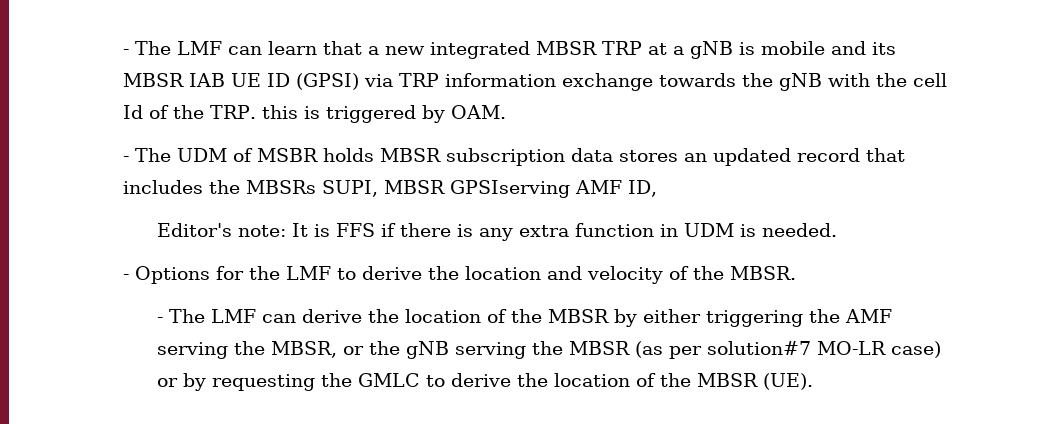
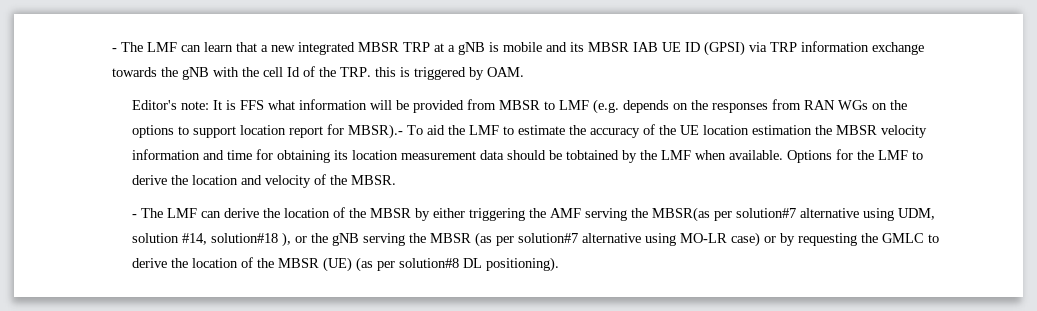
- - The UDM of MSBR holds MBSR subscription data stores an updated record that includes the MBSRs SUPI, MBSR GPSIserving AMF ID,
- Editor's note: It is FFS if there is any extra function in UDM is needed.
- - Options for the LMF to derive the location and velocity of the MBSR.
+ Editor's note: It is FFS what information will be provided from MBSR to LMF (e.g. depends on the responses from RAN WGs on the options to support location report for MBSR).- To aid the LMF to estimate the accuracy of the UE location estimation the MBSR velocity information and time for obtaining its location measurement data should be tobtained by the LMF when available. Options for the LMF to derive the location and velocity of the MBSR.
- - The LMF can derive the location of the MBSR by either triggering the AMF serving the MBSR, or the gNB serving the MBSR (as per solution#7 MO-LR case) or by requesting the GMLC to derive the location of the MBSR (UE).
+ - The LMF can derive the location of the MBSR by either triggering the AMF serving the MBSR(as per solution#7 alternative using UDM, solution #14, solution#18 ), or the gNB serving the MBSR (as per solution#7 alternative using MO-LR case) or by requesting the GMLC to derive the location of the MBSR (UE) (as per solution#8 DL positioning).

